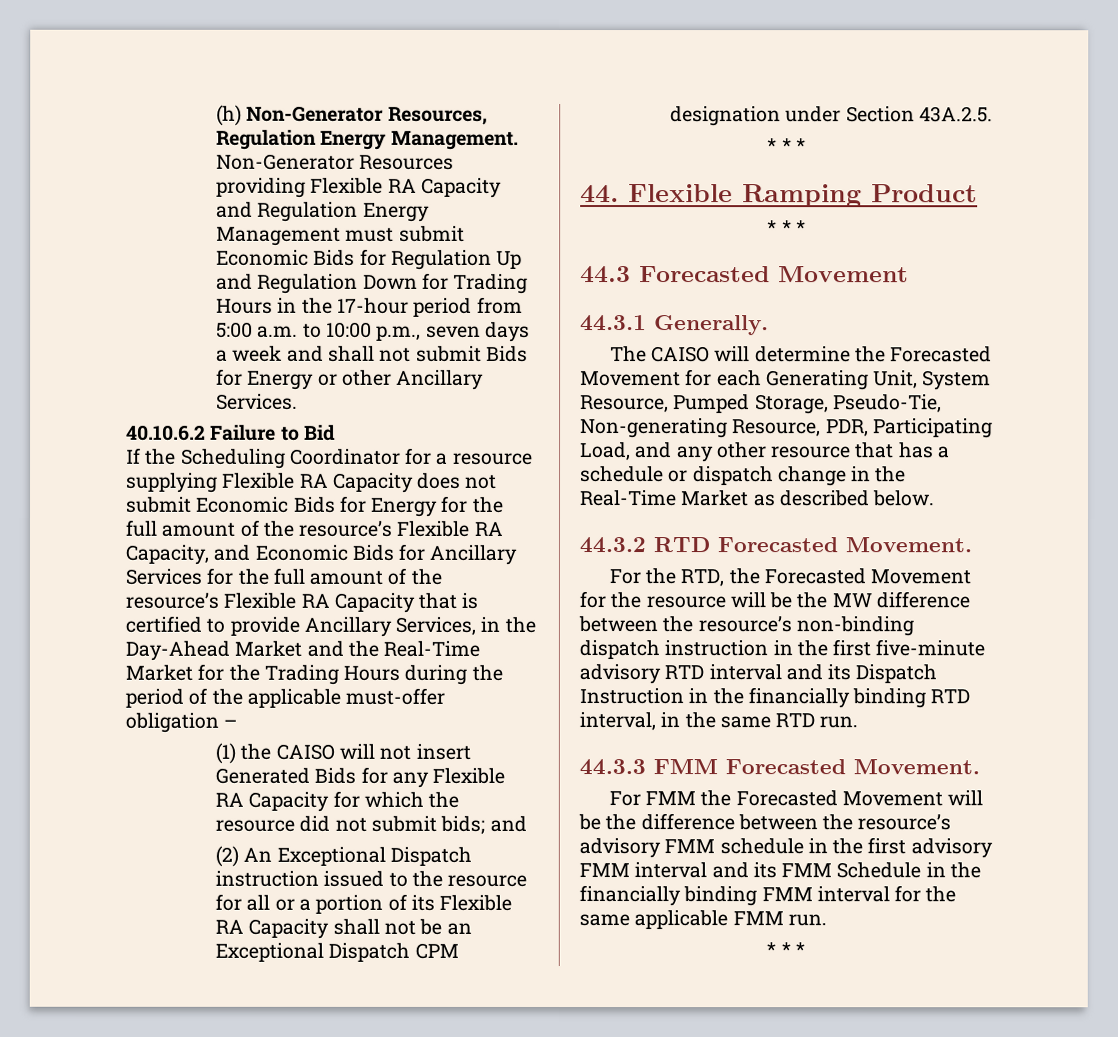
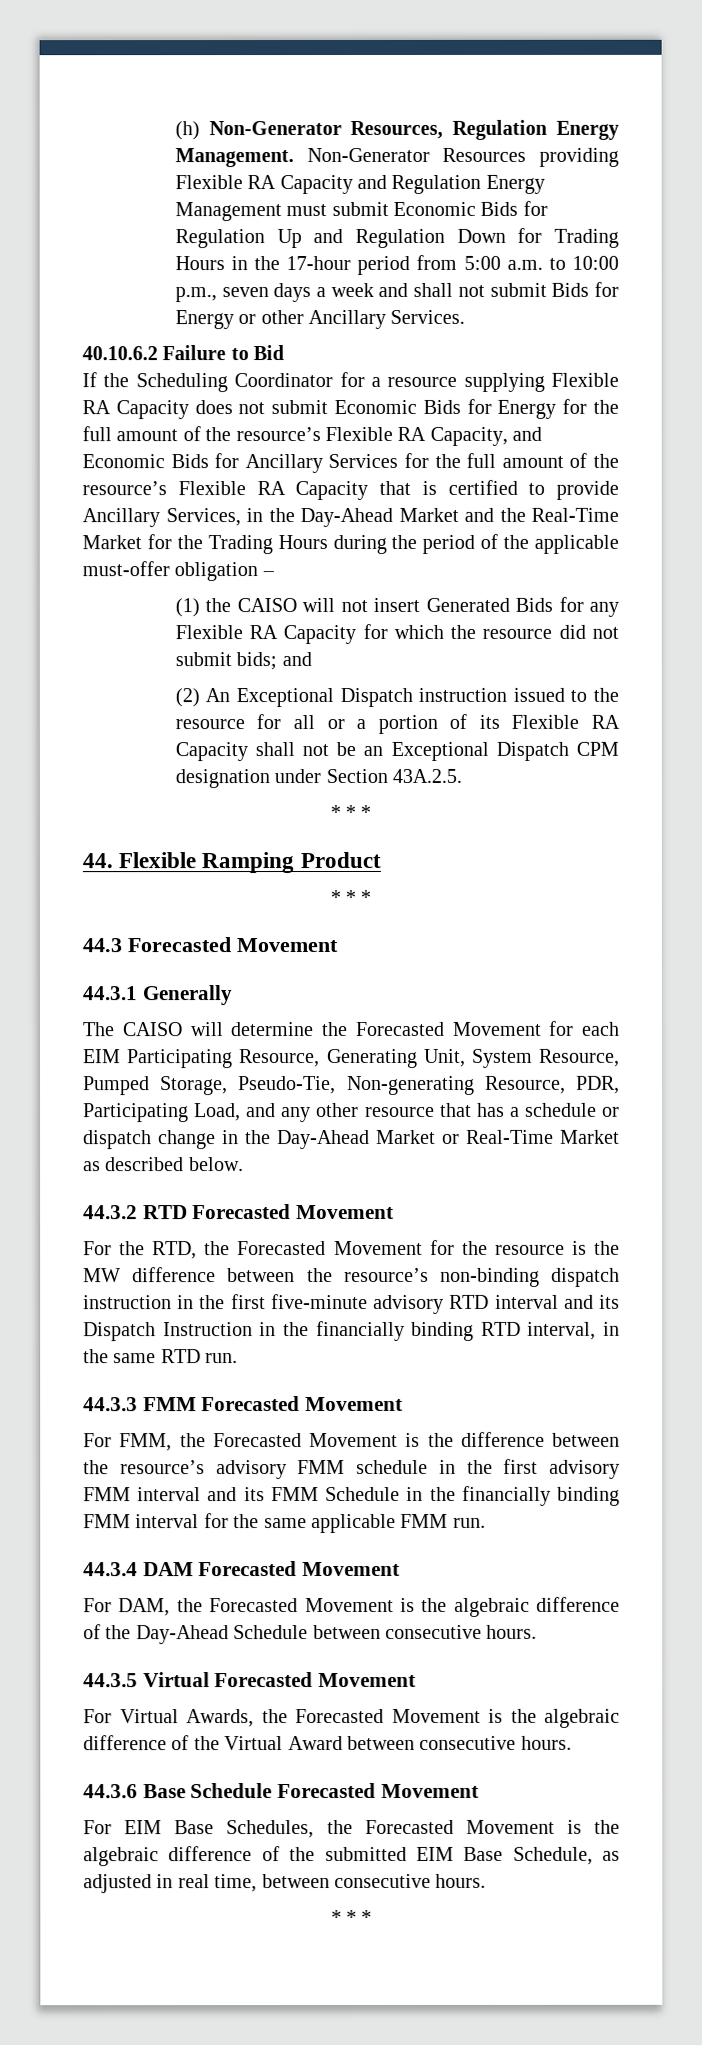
- 44.3.1 Generally.
+ 44.3.1 Generally
- The CAISO will determine the Forecasted Movement for each Generating Unit, System Resource, Pumped Storage, Pseudo-Tie, Non-generating Resource, PDR, Participating Load, and any other resource that has a schedule or dispatch change in the Real-Time Market as described below.
+ The CAISO will determine the Forecasted Movement for each EIM Participating Resource, Generating Unit, System Resource, Pumped Storage, Pseudo-Tie, Non-generating Resource, PDR, Participating Load, and any other resource that has a schedule or dispatch change in the Day-Ahead Market or Real-Time Market as described below.
- 44.3.2 RTD Forecasted Movement.
+ 44.3.2 RTD Forecasted Movement
- For the RTD, the Forecasted Movement for the resource will be the MW difference between the resource’s non-binding dispatch instruction in the first five-minute advisory RTD interval and its Dispatch Instruction in the financially binding RTD interval, in the same RTD run.
+ For the RTD, the Forecasted Movement for the resource is the MW difference between the resource’s non-binding dispatch instruction in the first five-minute advisory RTD interval and its Dispatch Instruction in the financially binding RTD interval, in the same RTD run.
- 44.3.3 FMM Forecasted Movement.
- For FMM the Forecasted Movement will be the difference between the resource’s advisory FMM schedule in the first advisory FMM interval and its FMM Schedule in the financially binding FMM interval for the same applicable FMM run.
+ 44.3.3 FMM Forecasted Movement
+ For FMM, the Forecasted Movement is the difference between the resource’s advisory FMM schedule in the first advisory FMM interval and its FMM Schedule in the financially binding FMM interval for the same applicable FMM run.
+ 44.3.4 DAM Forecasted Movement
+ For DAM, the Forecasted Movement is the algebraic difference of the Day-Ahead Schedule between consecutive hours.
+ 44.3.5 Virtual Forecasted Movement
+ For Virtual Awards, the Forecasted Movement is the algebraic difference of the Virtual Award between consecutive hours.
+ 44.3.6 Base Schedule Forecasted Movement
+ For EIM Base Schedules, the Forecasted Movement is the algebraic difference of the submitted EIM Base Schedule, as adjusted in real time, between consecutive hours.

